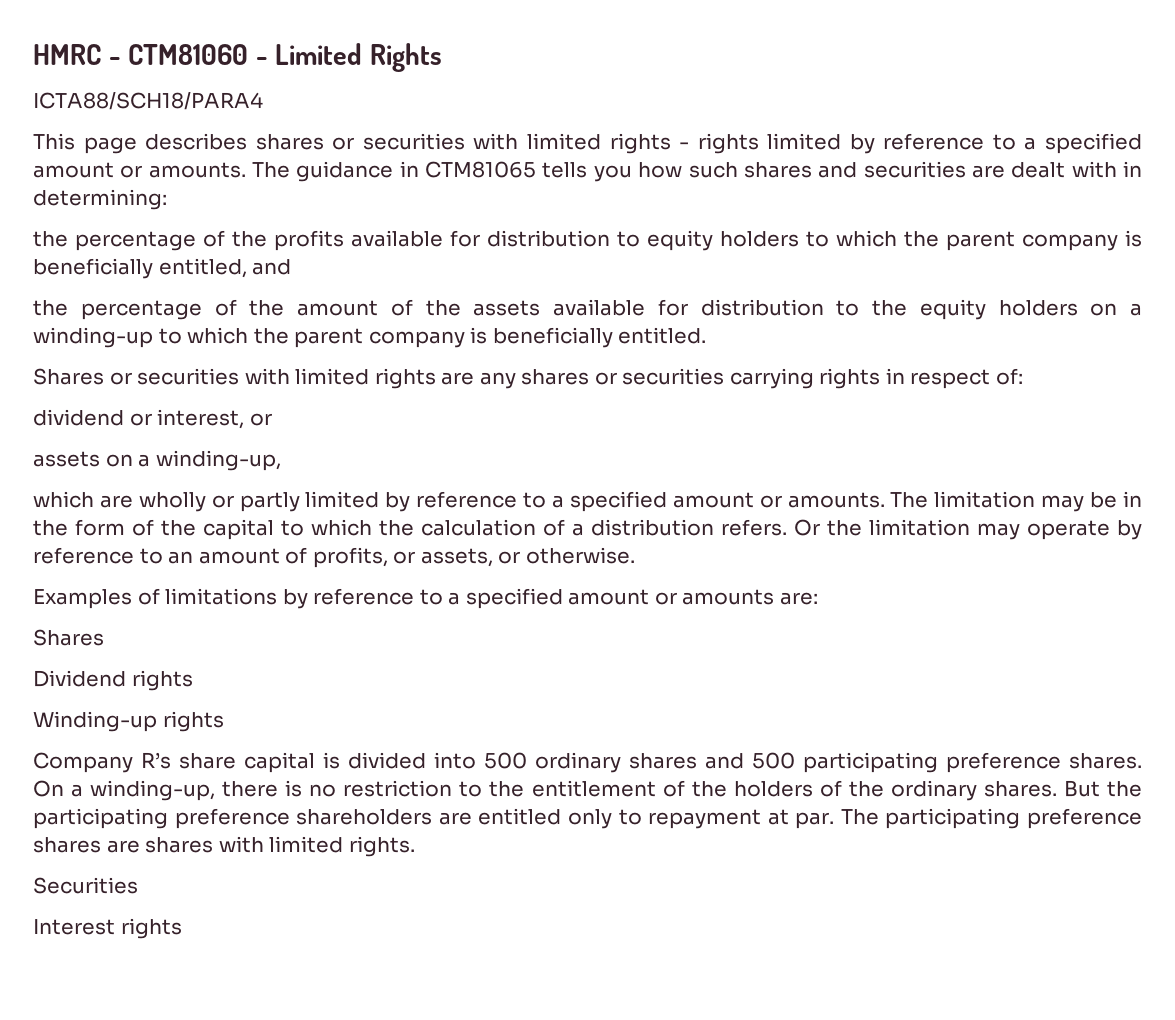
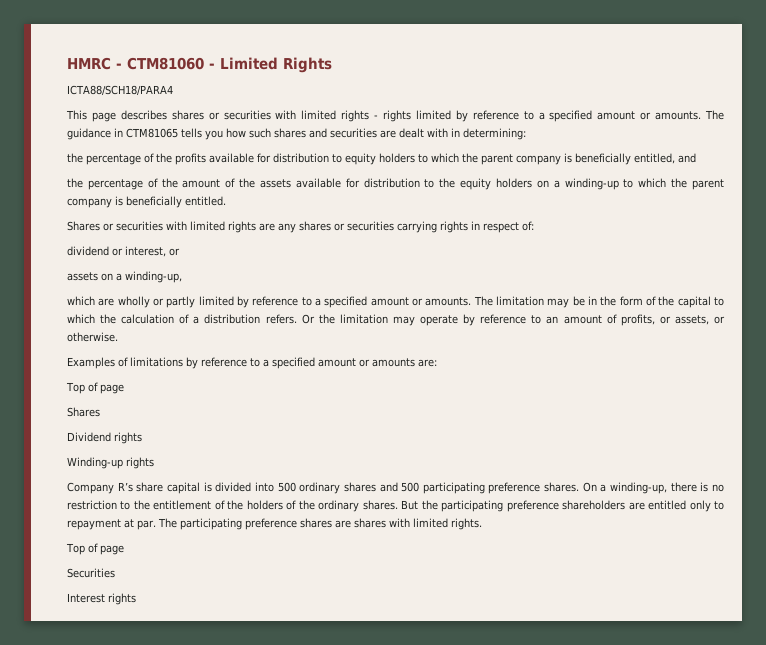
  Examples of limitations by reference to a specified amount or amounts are:
+ Top of page
  The participating preference shares are shares with limited rights.
+ Top of page

